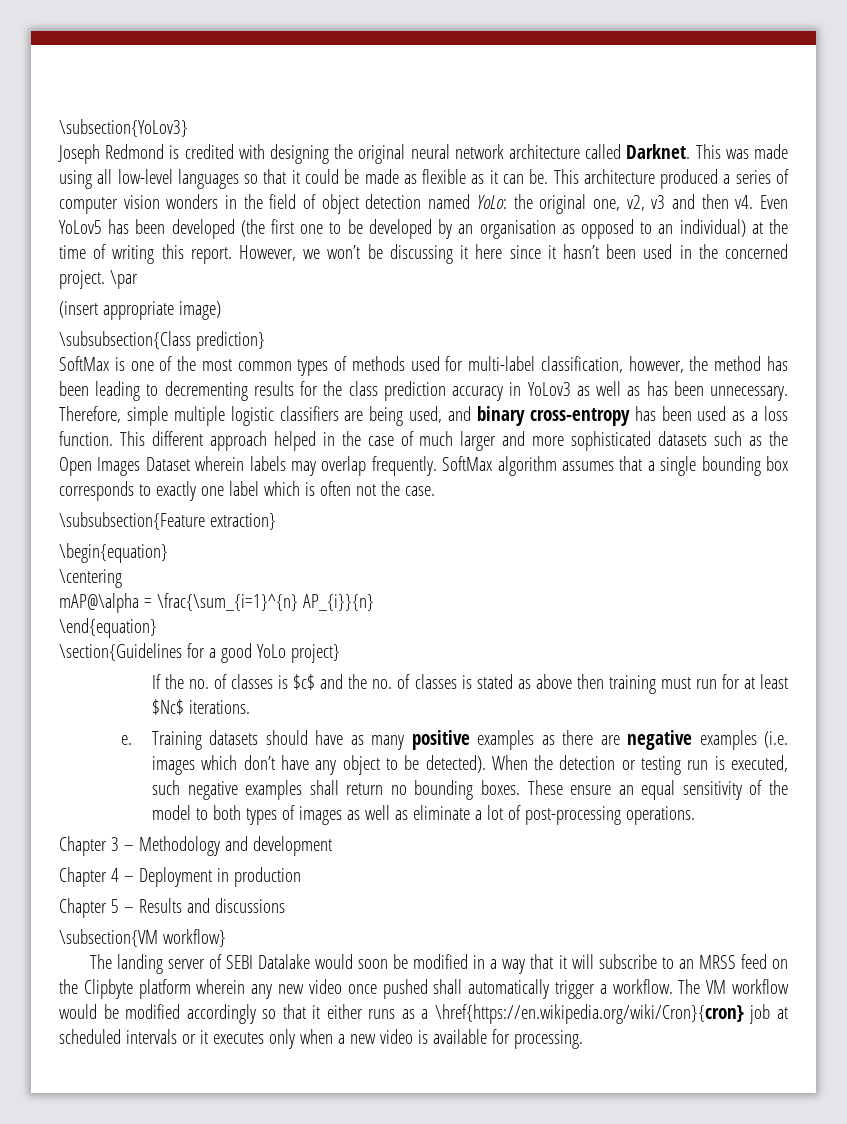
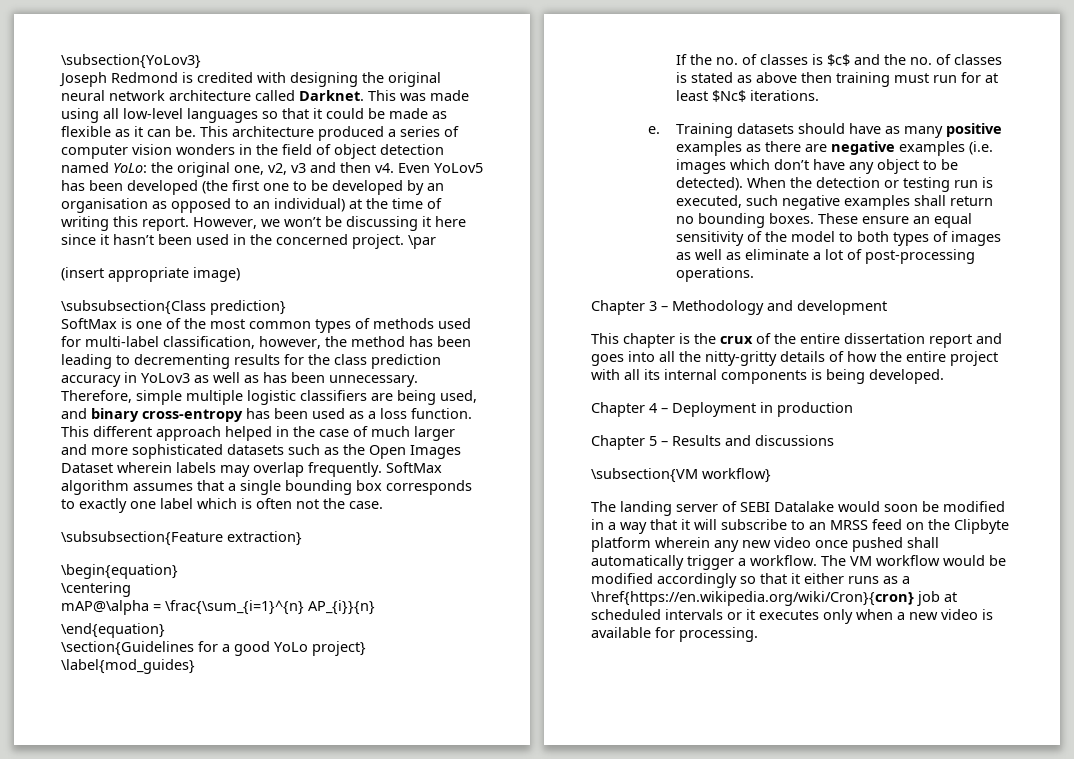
- \section{Guidelines for a good YoLo project}
+ \section{Guidelines for a good YoLo project} \label{mod_guides}
+ This chapter is the crux of the entire dissertation report and goes into all the nitty-gritty details of how the entire project with all its internal components is being developed.

